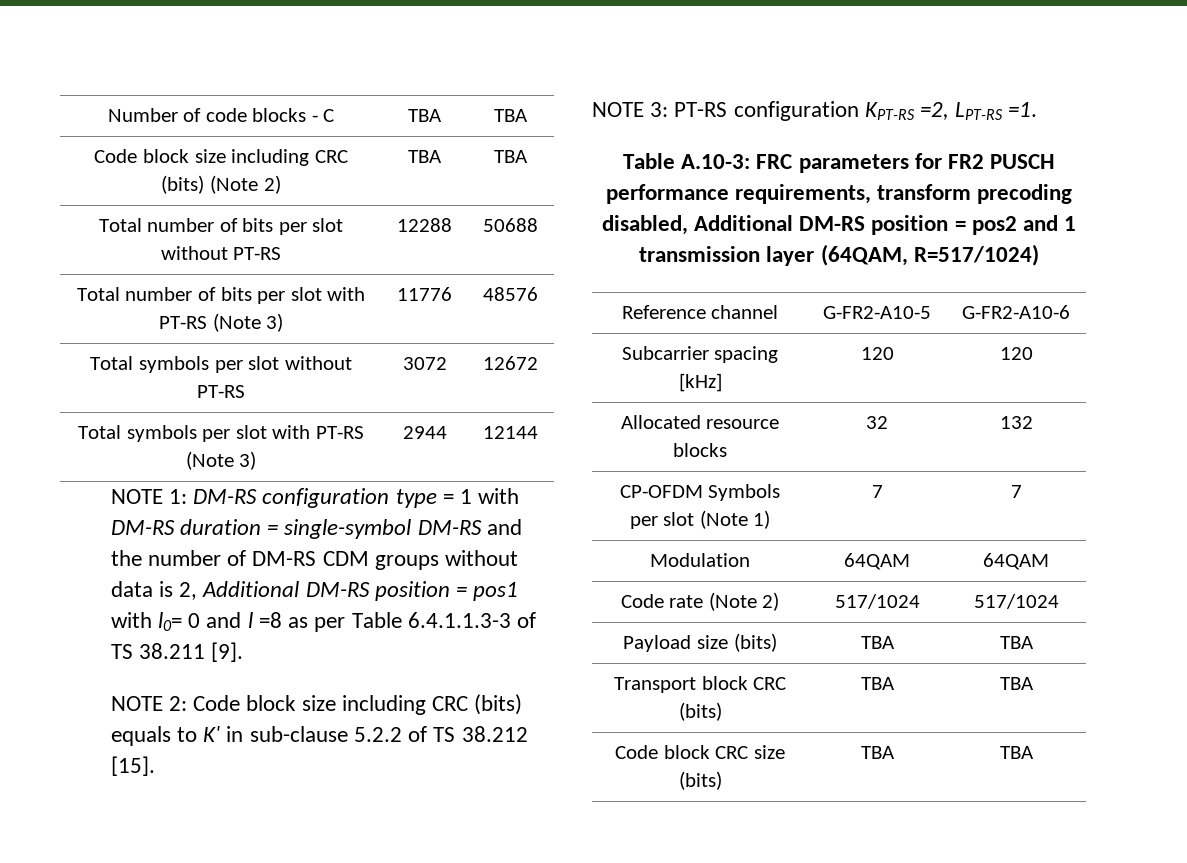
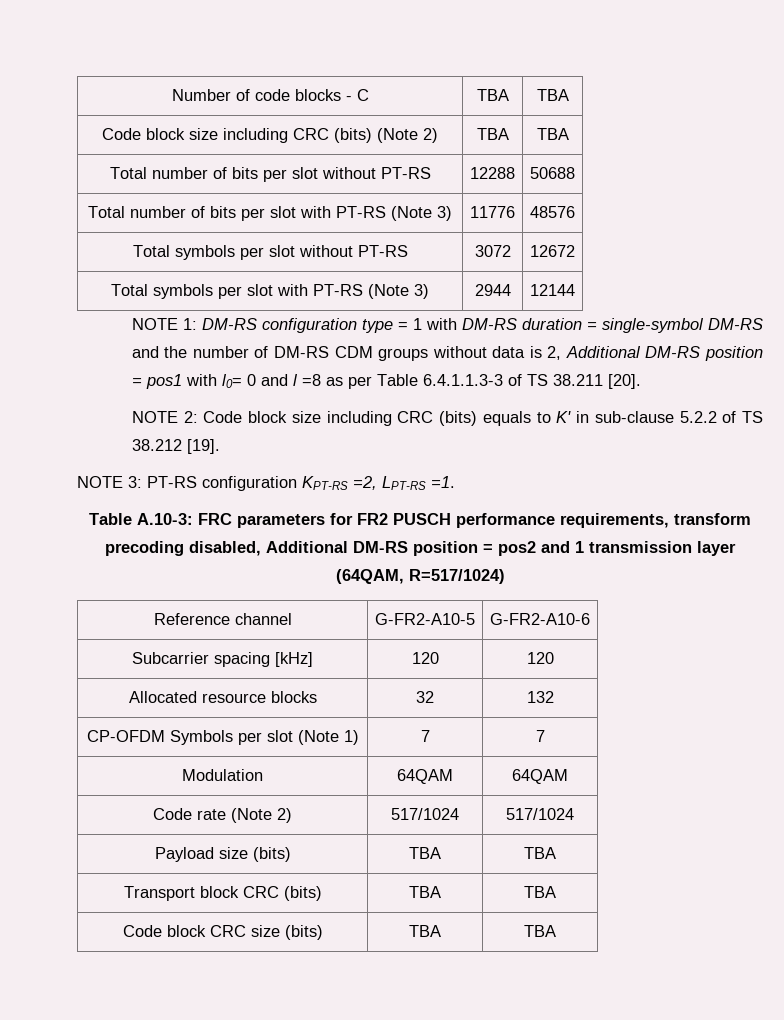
- NOTE 1: DM-RS configuration type = 1 with DM-RS duration = single-symbol DM-RS and the number of DM-RS CDM groups without data is 2, Additional DM-RS position = pos1 with l0= 0 and l =8 as per Table 6.4.1.1.3-3 of TS 38.211 [9].
+ NOTE 1: DM-RS configuration type = 1 with DM-RS duration = single-symbol DM-RS and the number of DM-RS CDM groups without data is 2, Additional DM-RS position = pos1 with l0= 0 and l =8 as per Table 6.4.1.1.3-3 of TS 38.211 [20].
- NOTE 2: Code block size including CRC (bits) equals to K' in sub-clause 5.2.2 of TS 38.212 [15].
+ NOTE 2: Code block size including CRC (bits) equals to K' in sub-clause 5.2.2 of TS 38.212 [19].

